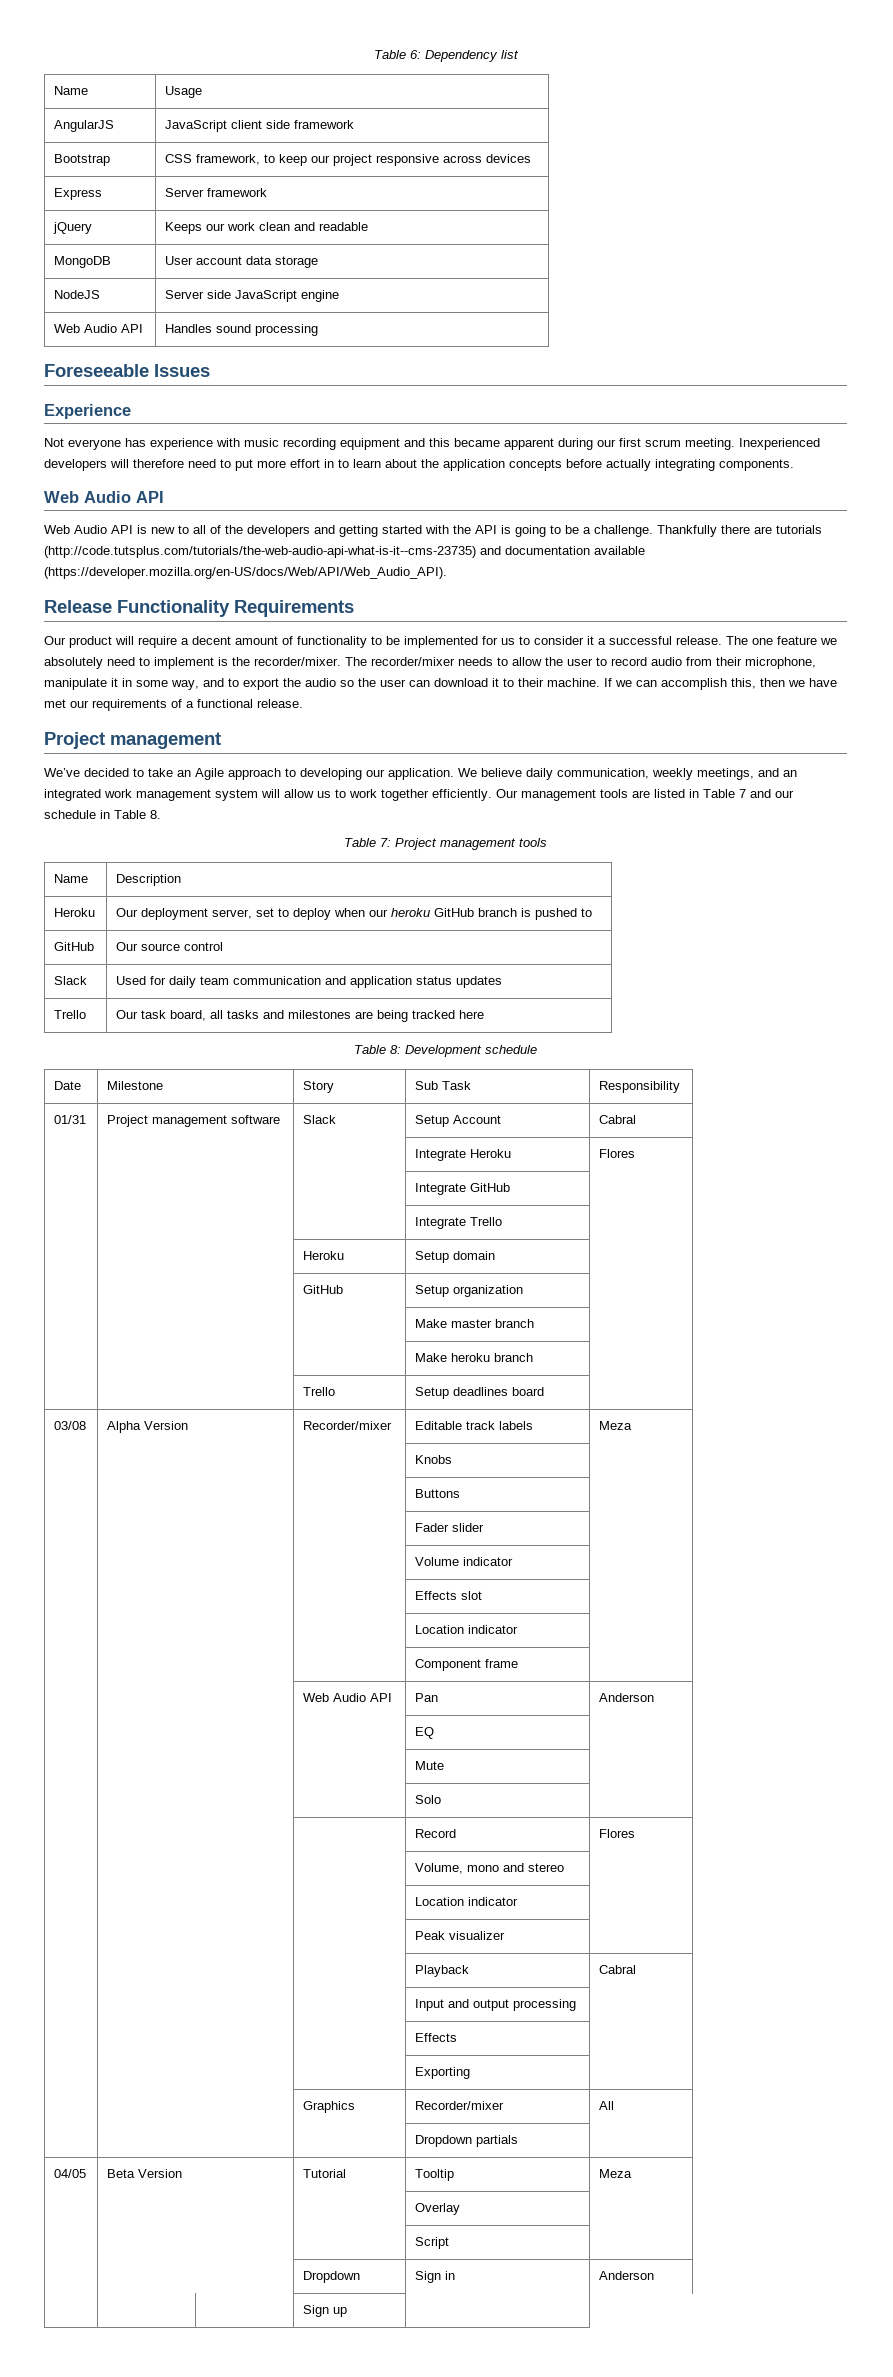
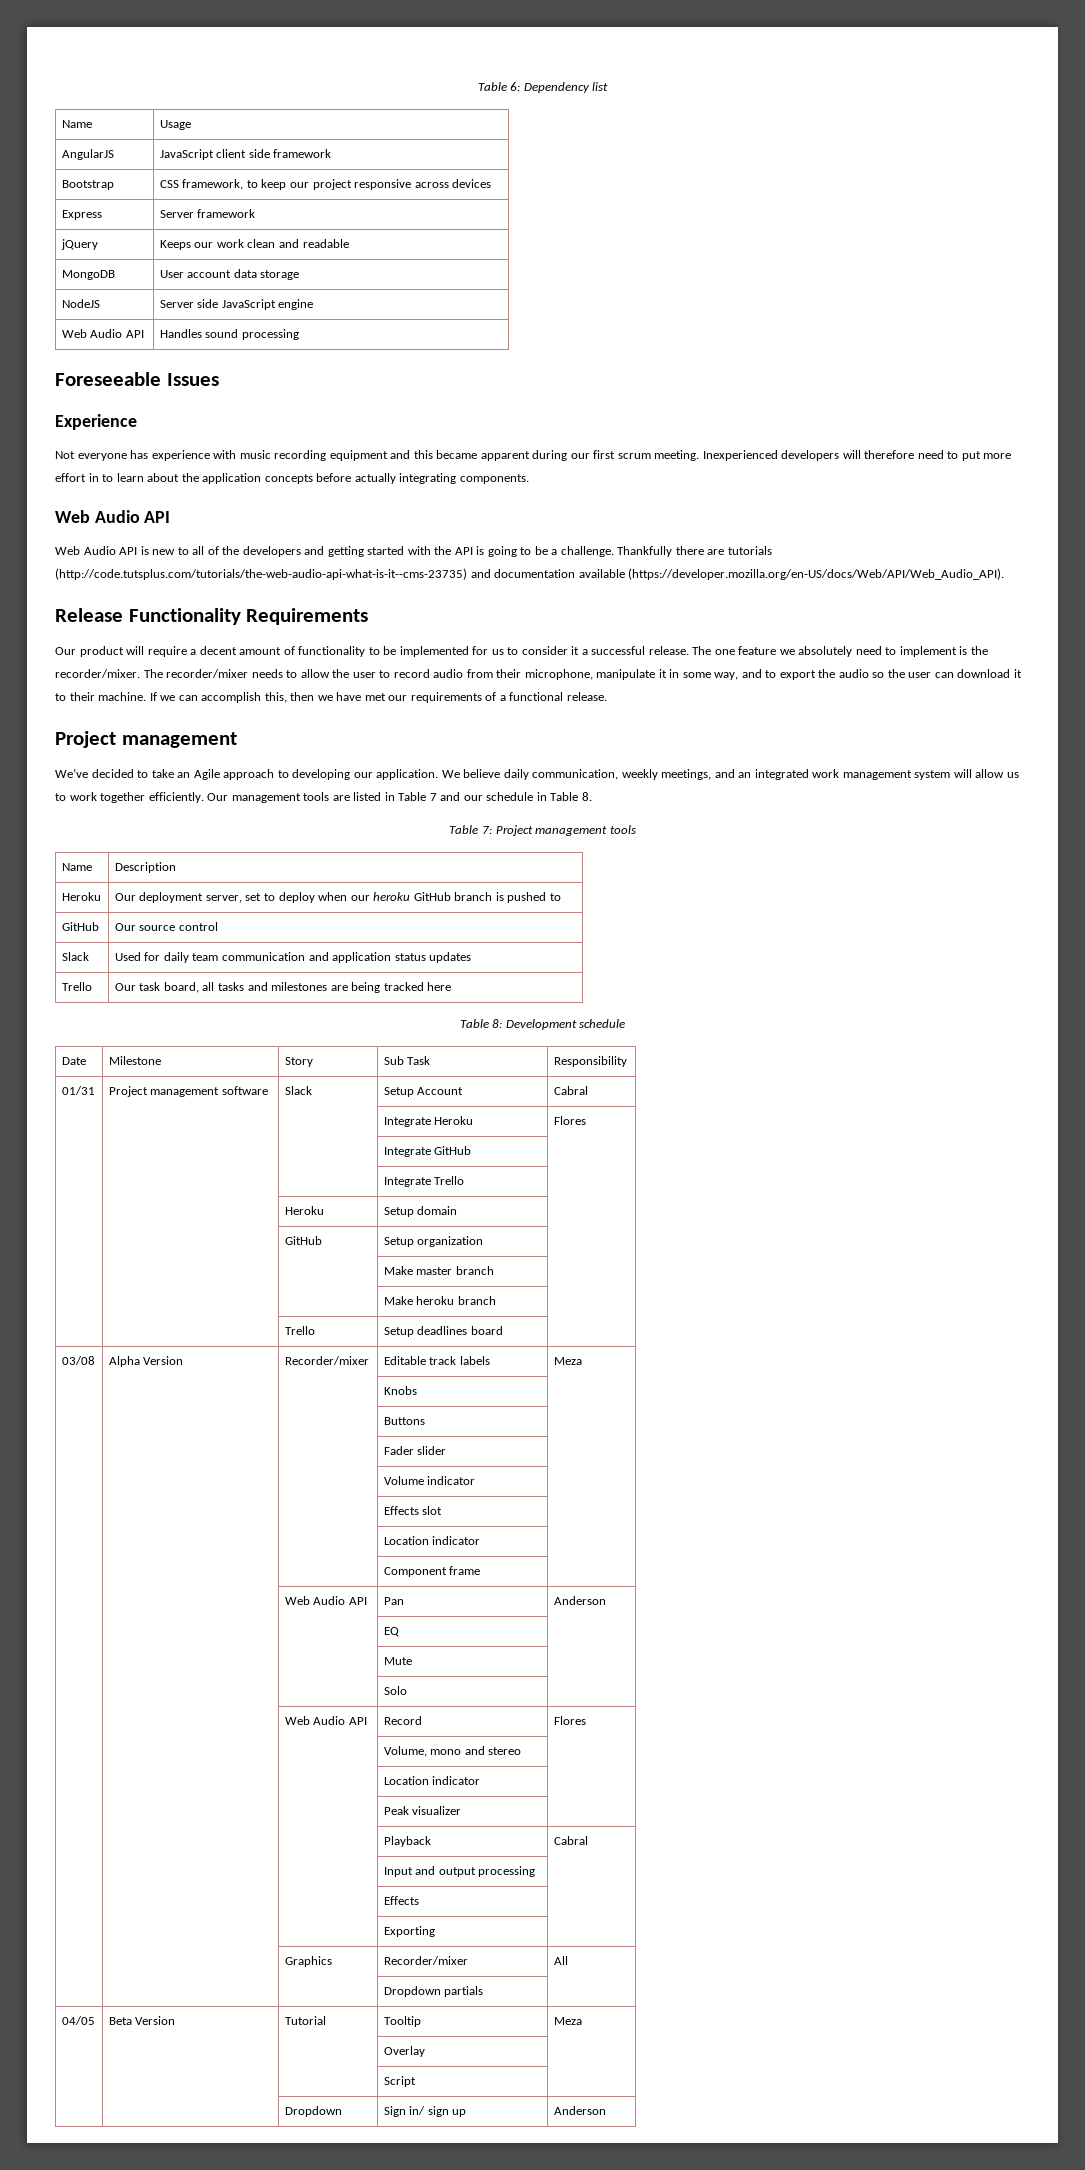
- | | | Record | Flores
+ | | Web Audio API | Record | Flores
- | | Dropdown | Sign in | Anderson
- | | | Sign up |
+ | | Dropdown | Sign in/ sign up | Anderson

